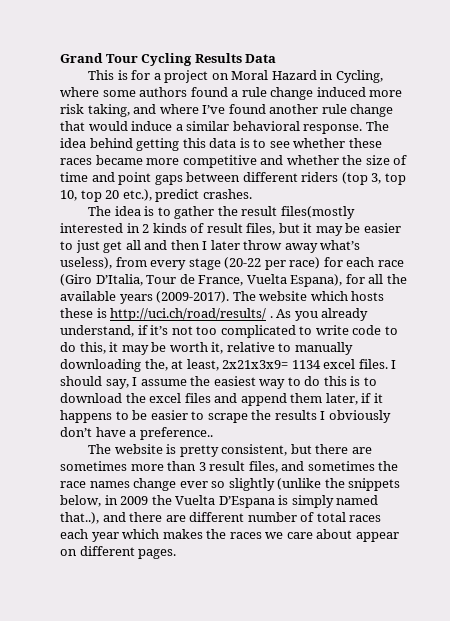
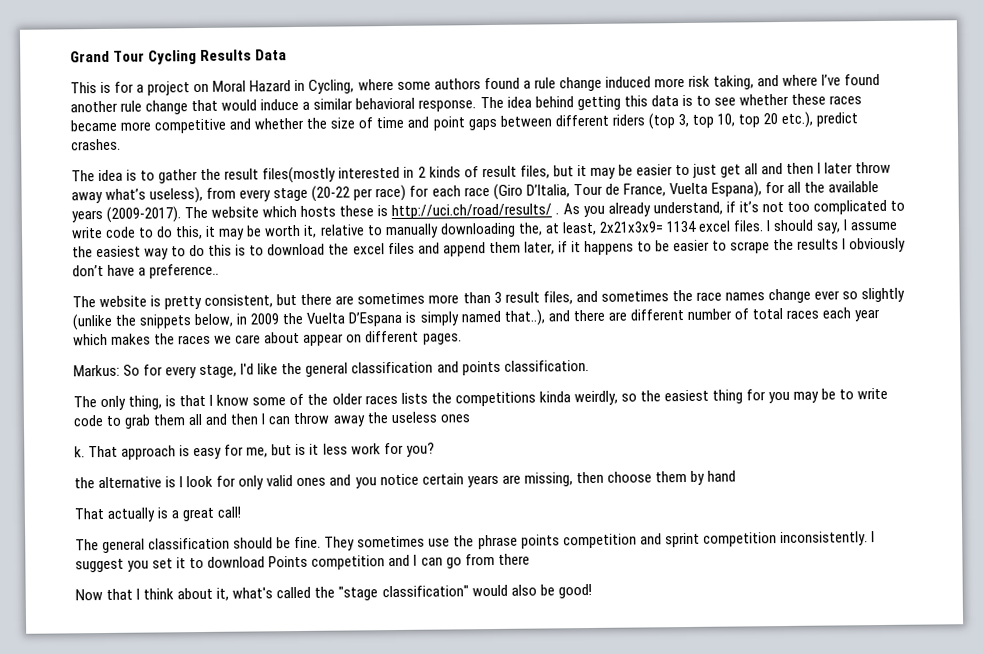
+ Markus: So for every stage, I'd like the general classification and points classification.
+ The only thing, is that I know some of the older races lists the competitions kinda weirdly, so the easiest thing for you may be to write code to grab them all and then I can throw away the useless ones
+ k. That approach is easy for me, but is it less work for you?
+ the alternative is I look for only valid ones and you notice certain years are missing, then choose them by hand
+ That actually is a great call!
+ The general classification should be fine. They sometimes use the phrase points competition and sprint competition inconsistently. I suggest you set it to download Points competition and I can go from there
+ Now that I think about it, what's called the "stage classification" would also be good!

